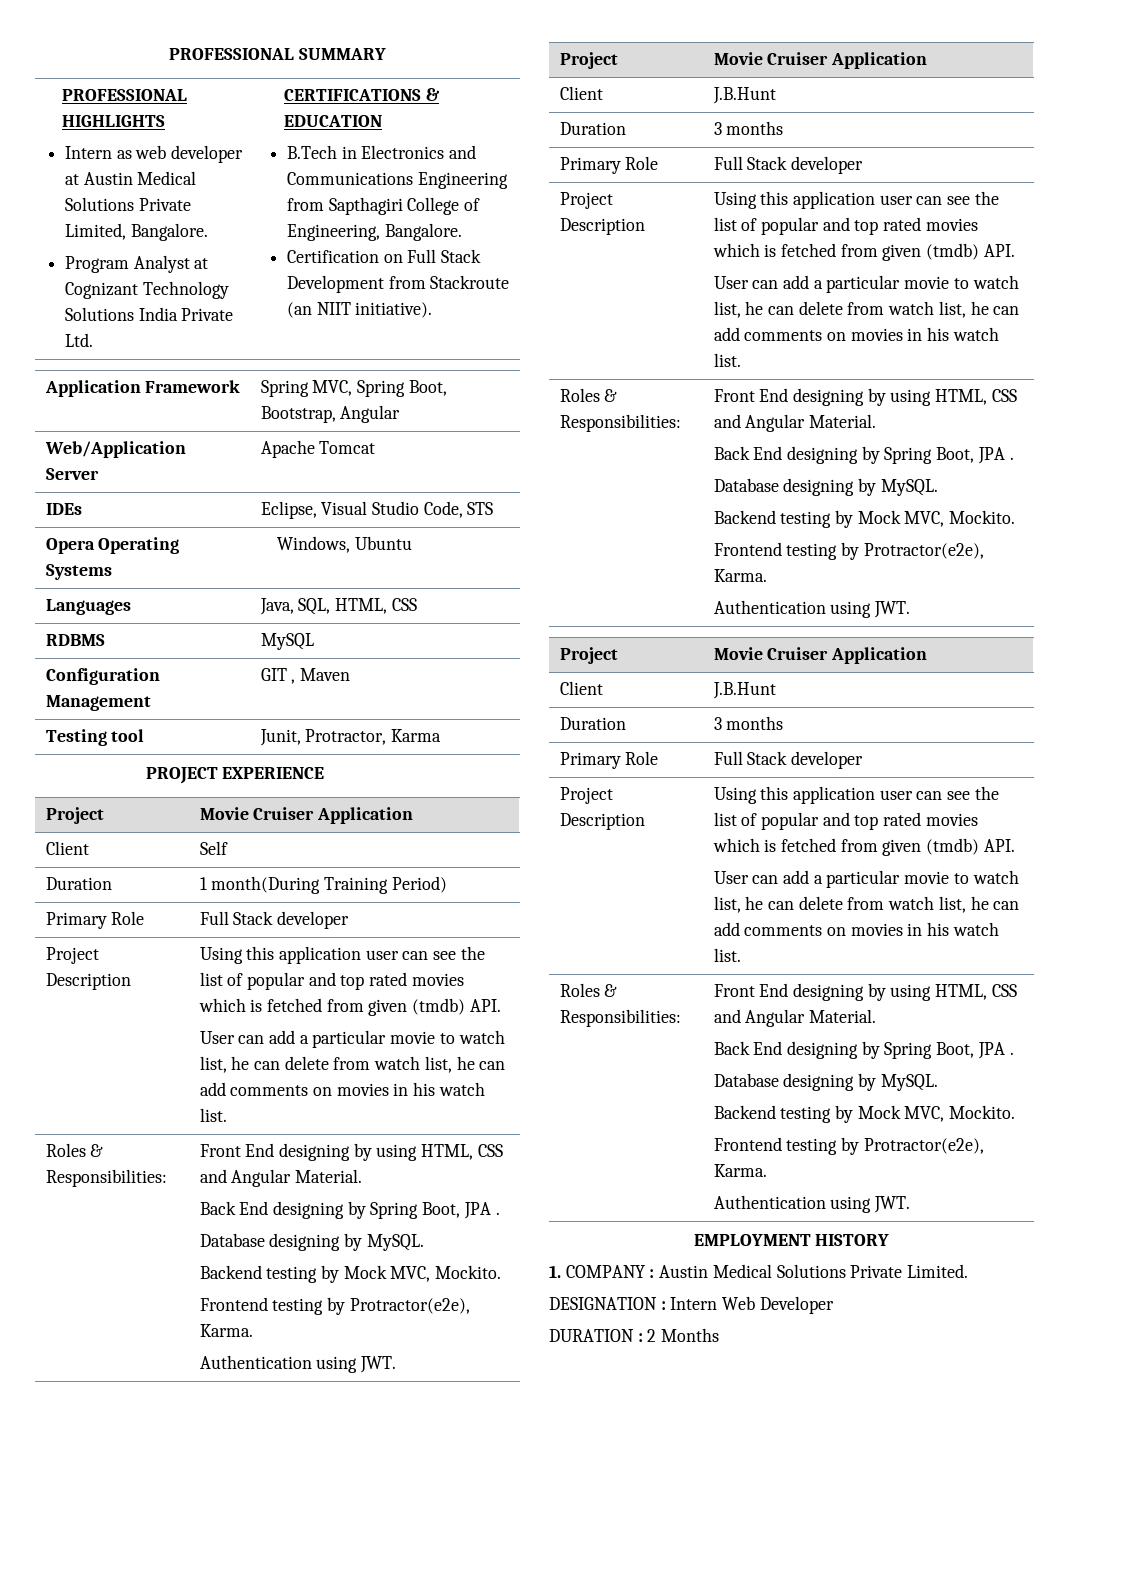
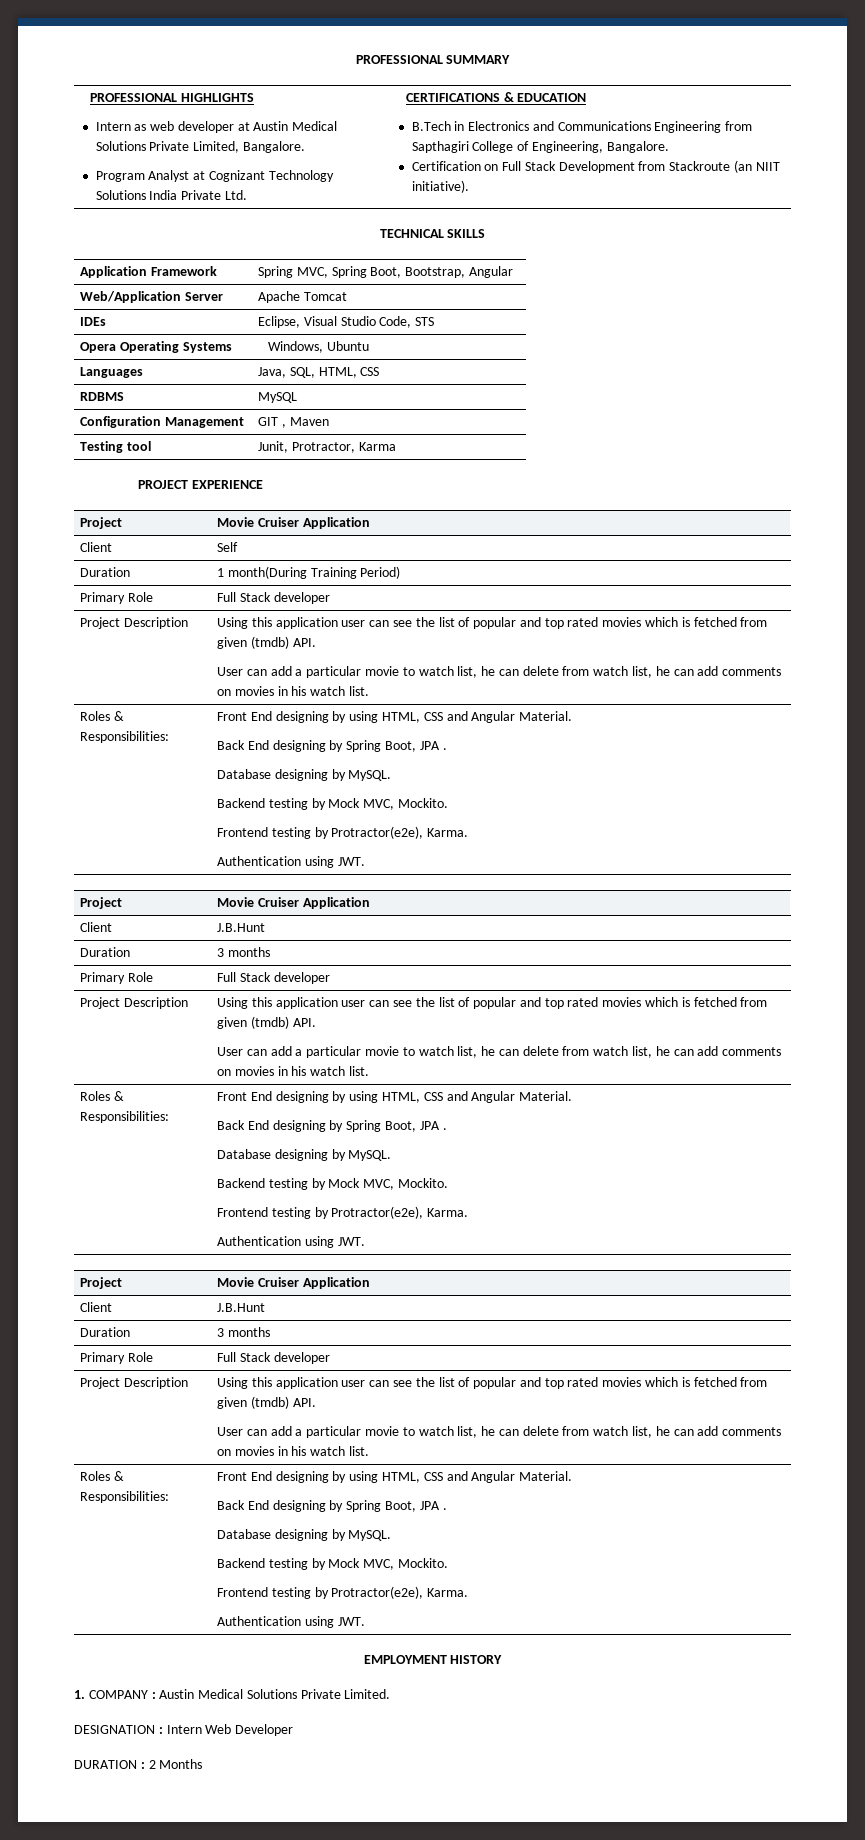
+ TECHNICAL SKILLS

